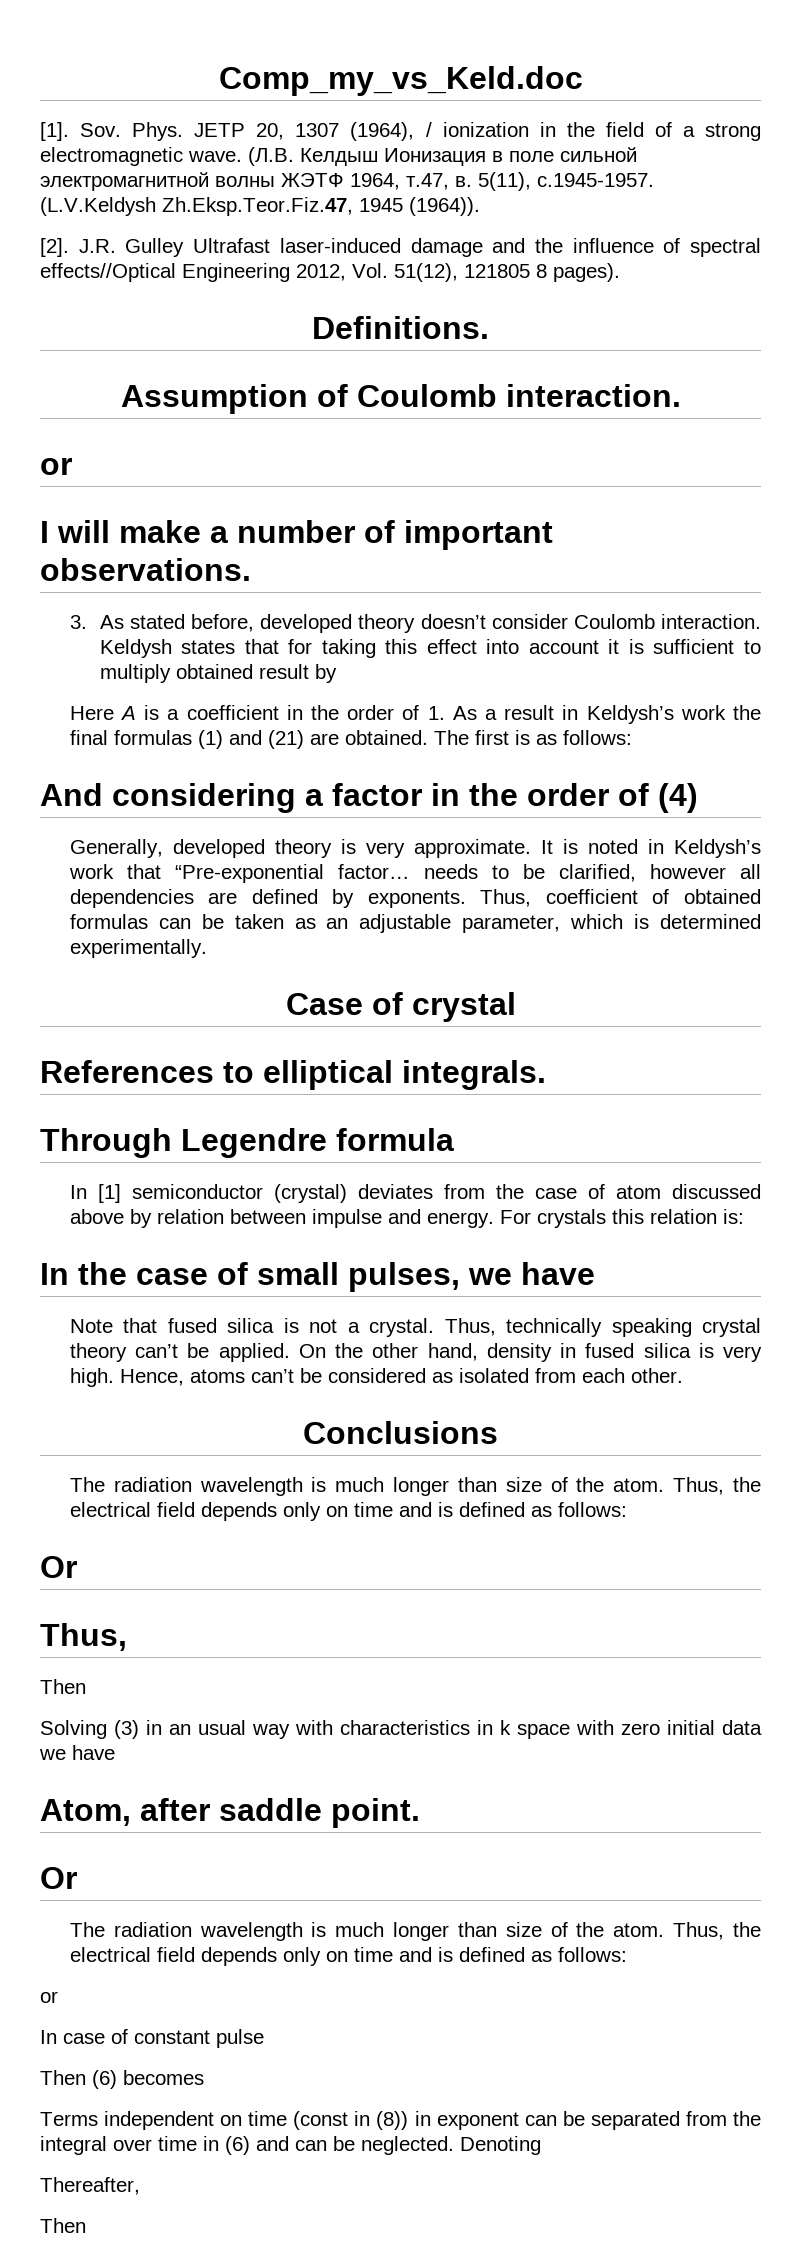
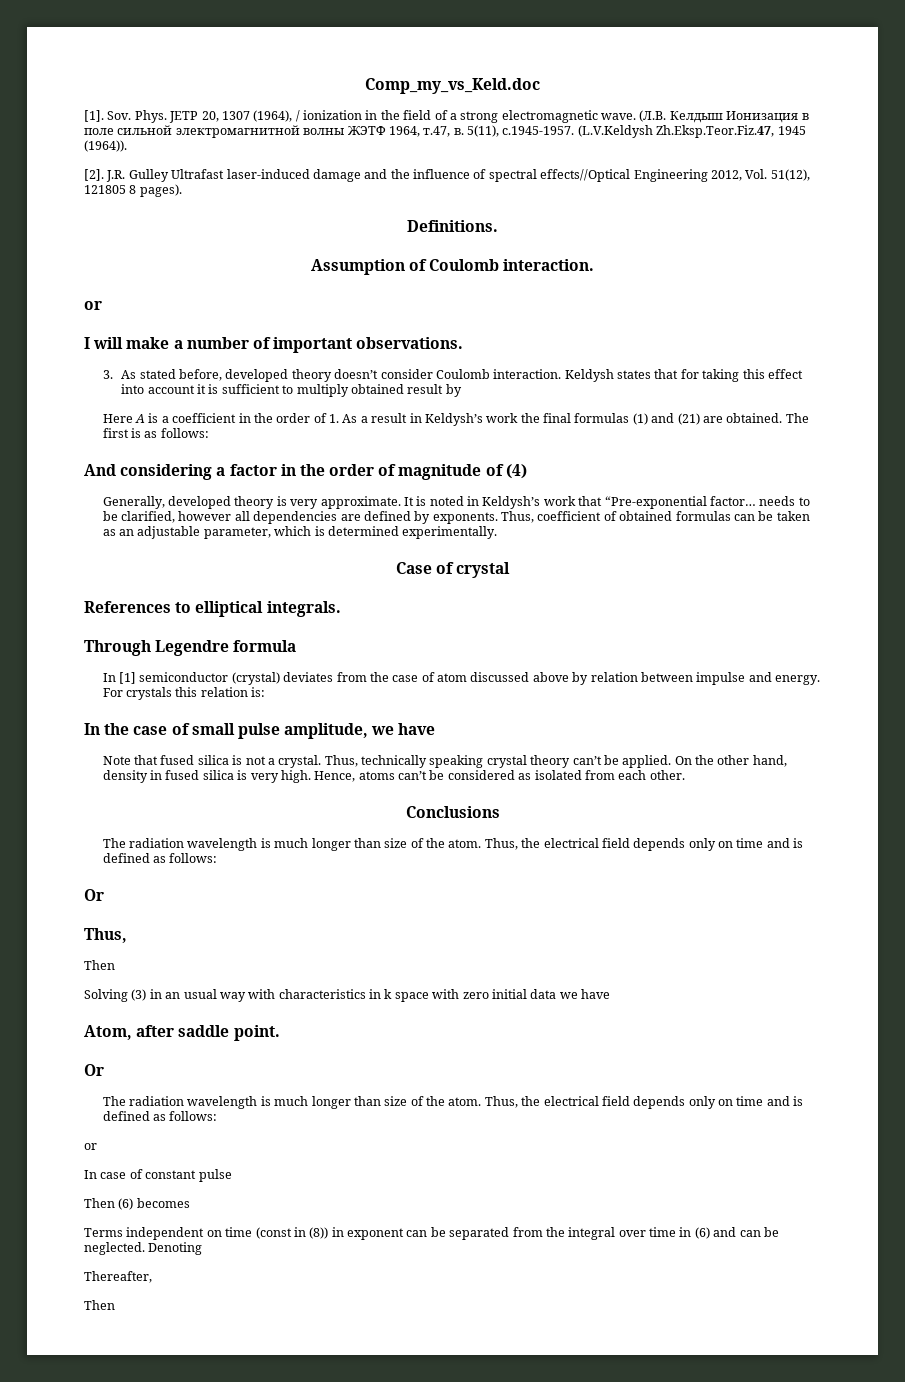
- And considering a factor in the order of (4)
+ And considering a factor in the order of magnitude of (4)
- In the case of small pulses, we have
+ In the case of small pulse amplitude, we have

